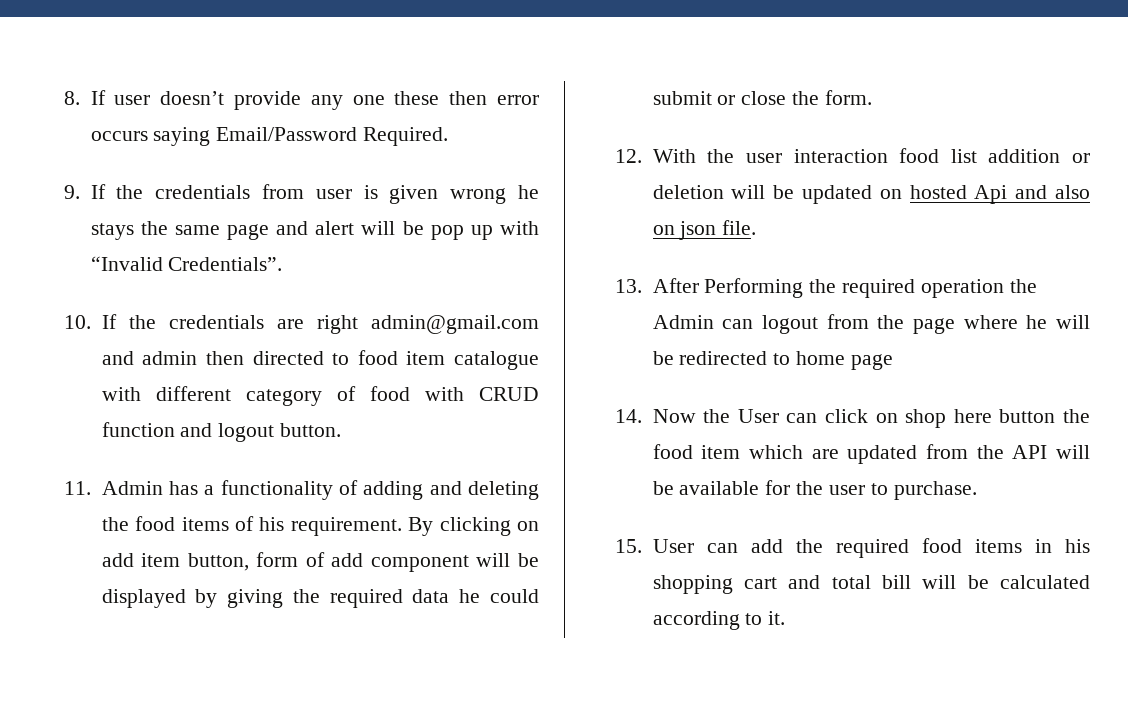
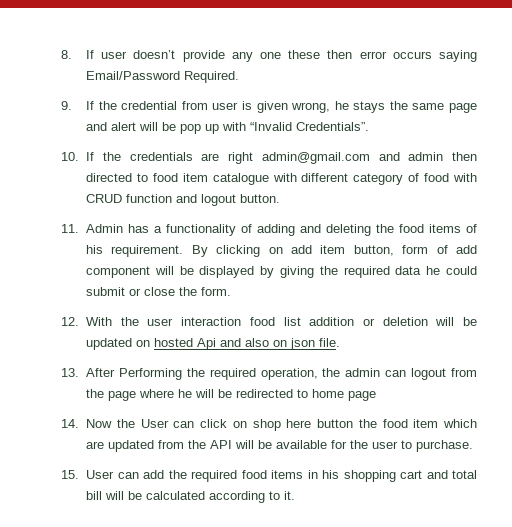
- 9. If the credentials from user is given wrong he stays the same page and alert will be pop up with “Invalid Credentials”.
+ 9. If the credential from user is given wrong, he stays the same page and alert will be pop up with “Invalid Credentials”.
- 13. After Performing the required operation the Admin can logout from the page where he will be redirected to home page
+ 13. After Performing the required operation, the admin can logout from the page where he will be redirected to home page

